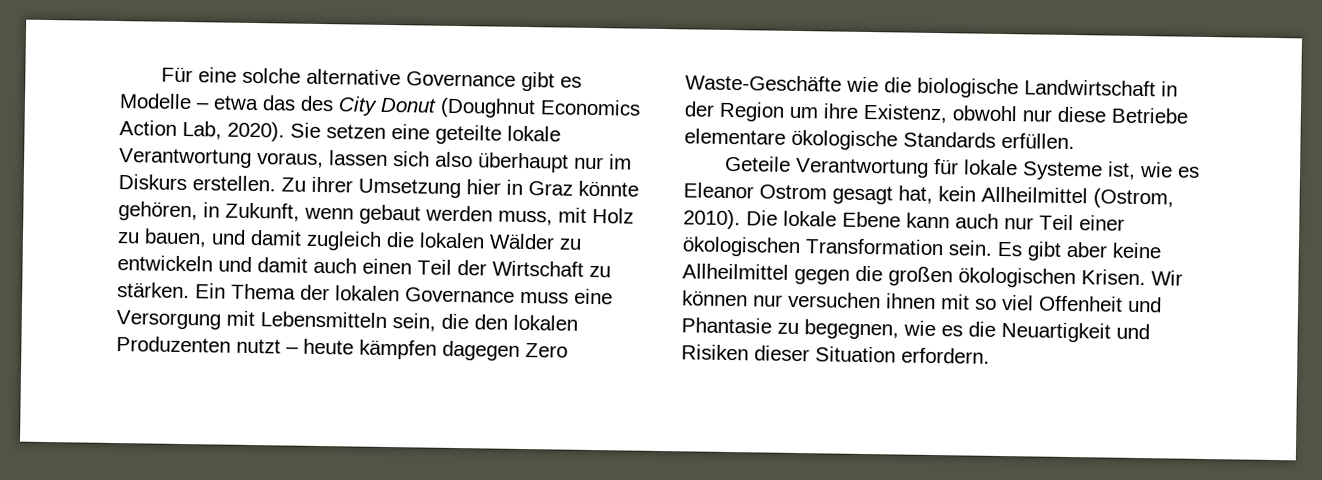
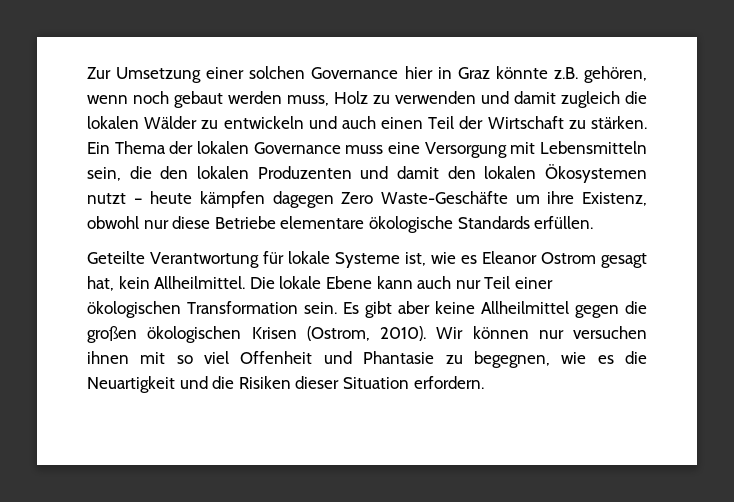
- Für eine solche alternative Governance gibt es Modelle – etwa das des City Donut (Doughnut Economics Action Lab, 2020). Sie setzen eine geteilte lokale Verantwortung voraus, lassen sich also überhaupt nur im Diskurs erstellen. Zu ihrer Umsetzung hier in Graz könnte gehören, in Zukunft, wenn gebaut werden muss, mit Holz zu bauen, und damit zugleich die lokalen Wälder zu entwickeln und damit auch einen Teil der Wirtschaft zu stärken.
+ Zur Umsetzung einer solchen Governance hier in Graz könnte z.B. gehören, wenn noch gebaut werden muss, Holz zu verwenden und damit zugleich die lokalen Wälder zu entwickeln und auch einen Teil der Wirtschaft zu stärken.
- Ein Thema der lokalen Governance muss eine Versorgung mit Lebensmitteln sein, die den lokalen Produzenten nutzt – heute kämpfen dagegen Zero Waste-Geschäfte wie die biologische Landwirtschaft in der Region um ihre Existenz, obwohl nur diese Betriebe elementare ökologische Standards erfüllen.
+ Ein Thema der lokalen Governance muss eine Versorgung mit Lebensmitteln sein, die den lokalen Produzenten und damit den lokalen Ökosystemen nutzt – heute kämpfen dagegen Zero Waste-Geschäfte um ihre Existenz, obwohl nur diese Betriebe elementare ökologische Standards erfüllen.
- Geteile Verantwortung für lokale Systeme ist, wie es Eleanor Ostrom gesagt hat, kein Allheilmittel (Ostrom, 2010).
+ Geteilte Verantwortung für lokale Systeme ist, wie es Eleanor Ostrom gesagt hat, kein Allheilmittel.
- Es gibt aber keine Allheilmittel gegen die großen ökologischen Krisen.
+ Es gibt aber keine Allheilmittel gegen die großen ökologischen Krisen (Ostrom, 2010).
- Wir können nur versuchen ihnen mit so viel Offenheit und Phantasie zu begegnen, wie es die Neuartigkeit und Risiken dieser Situation erfordern.
+ Wir können nur versuchen ihnen mit so viel Offenheit und Phantasie zu begegnen, wie es die Neuartigkeit und die Risiken dieser Situation erfordern.

